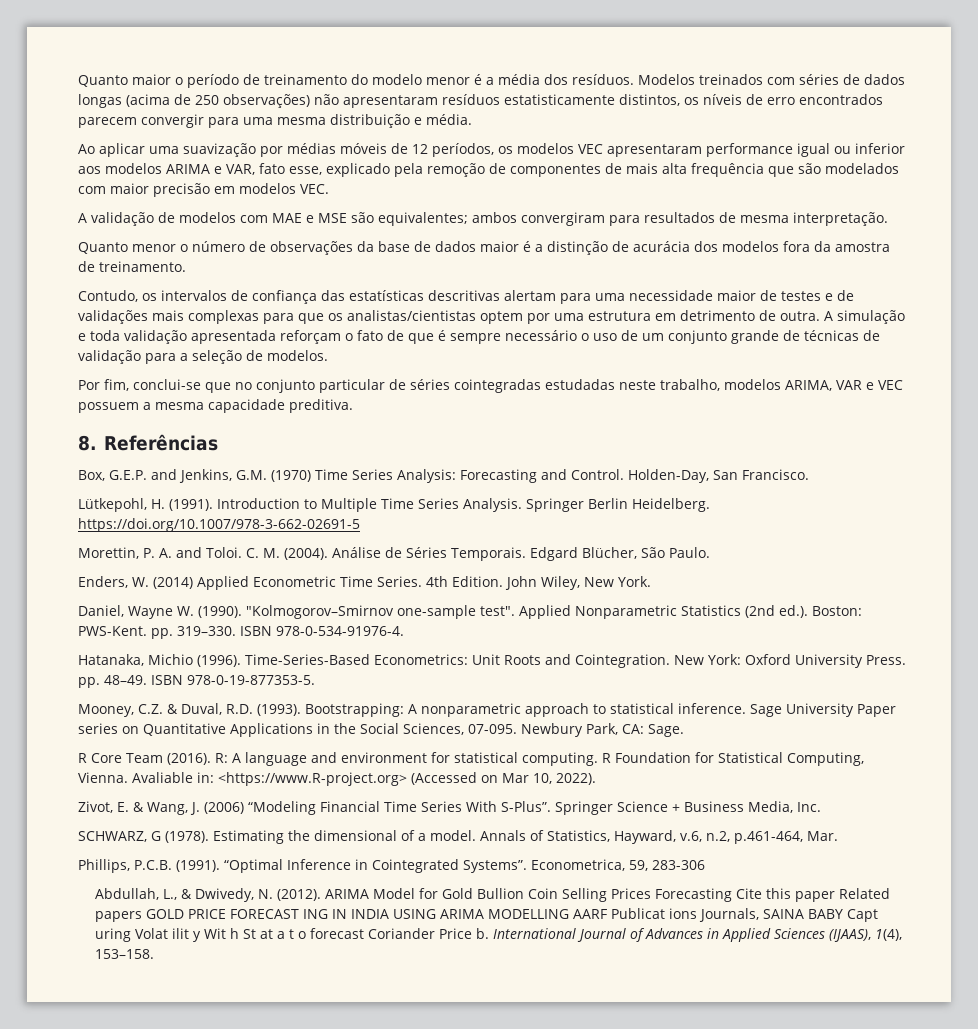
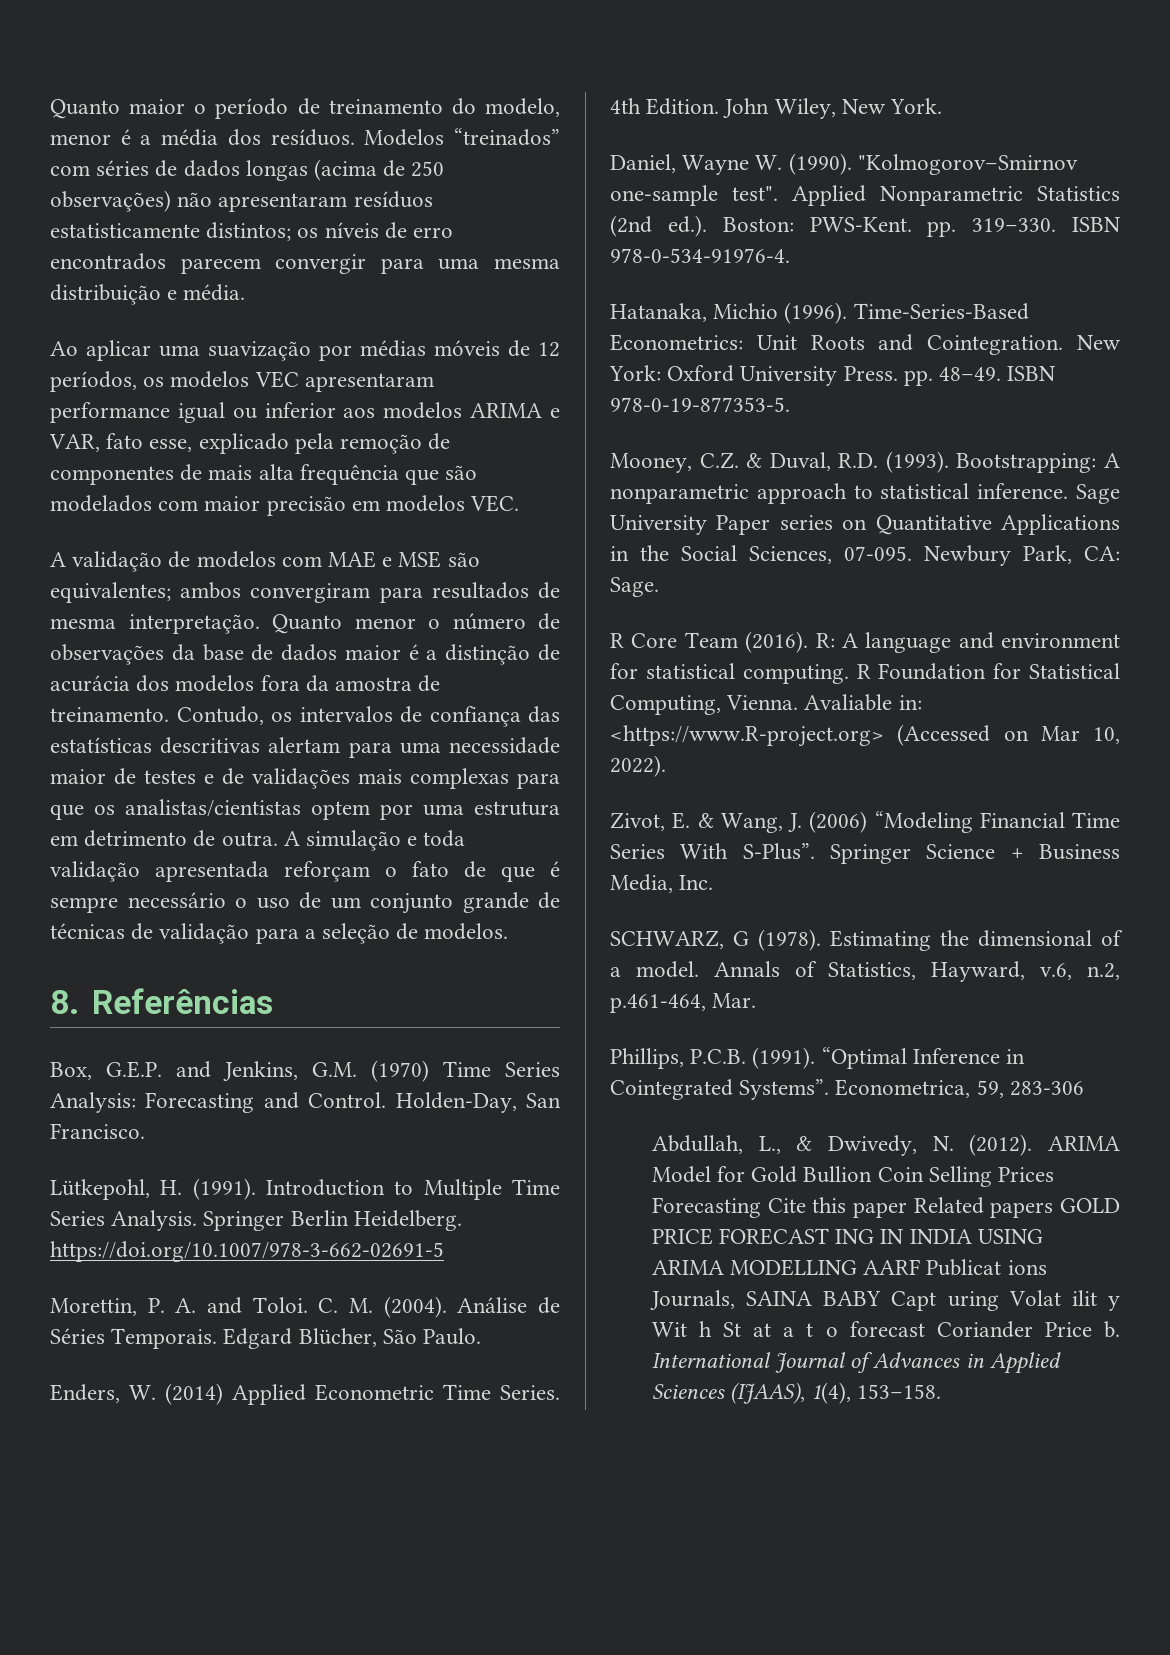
- Quanto maior o período de treinamento do modelo menor é a média dos resíduos.
+ Quanto maior o período de treinamento do modelo, menor é a média dos resíduos.
- Modelos treinados com séries de dados longas (acima de 250 observações) não apresentaram resíduos estatisticamente distintos, os níveis de erro encontrados parecem convergir para uma mesma distribuição e média.
+ Modelos “treinados” com séries de dados longas (acima de 250 observações) não apresentaram resíduos estatisticamente distintos; os níveis de erro encontrados parecem convergir para uma mesma distribuição e média.
- ambos convergiram para resultados de mesma interpretação.
- Quanto menor o número de observações da base de dados maior é a distinção de acurácia dos modelos fora da amostra de treinamento.
- Contudo, os intervalos de confiança das estatísticas descritivas alertam para uma necessidade maior de testes e de validações mais complexas para que os analistas/cientistas optem por uma estrutura em detrimento de outra.
+ ambos convergiram para resultados de mesma interpretação. Quanto menor o número de observações da base de dados maior é a distinção de acurácia dos modelos fora da amostra de treinamento. Contudo, os intervalos de confiança das estatísticas descritivas alertam para uma necessidade maior de testes e de validações mais complexas para que os analistas/cientistas optem por uma estrutura em detrimento de outra.
- Por fim, conclui-se que no conjunto particular de séries cointegradas estudadas neste trabalho, modelos ARIMA, VAR e VEC possuem a mesma capacidade preditiva.

